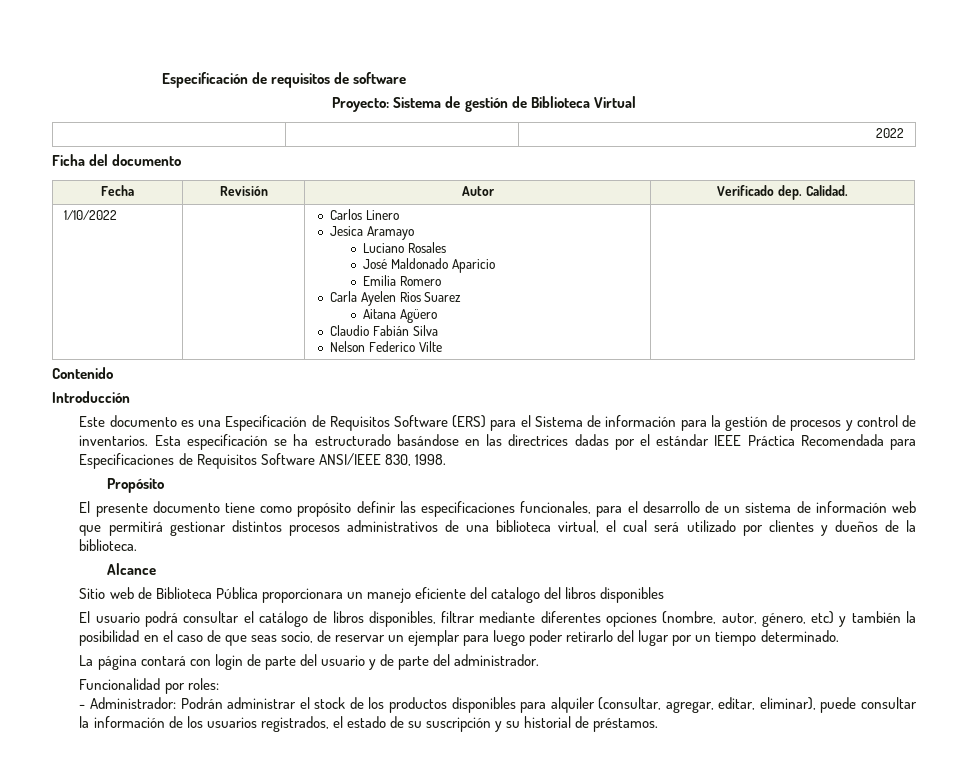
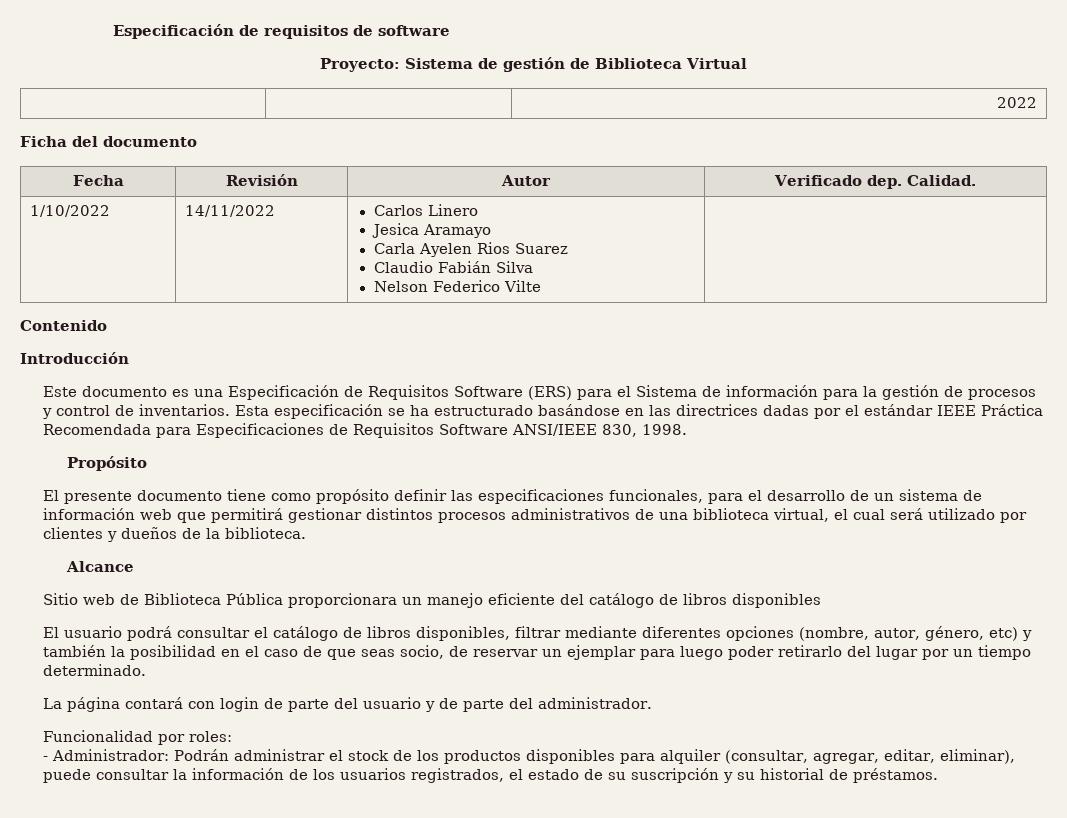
- 1/10/2022 | | Carlos Linero
+ 1/10/2022 | 14/11/2022 | Carlos Linero
  Jesica Aramayo
- Luciano Rosales
- José Maldonado Aparicio
- Emilia Romero
  Carla Ayelen Rios Suarez
- Aitana Agüero
- Sitio web de Biblioteca Pública proporcionara un manejo eficiente del catalogo del libros disponibles
+ Sitio web de Biblioteca Pública proporcionara un manejo eficiente del catálogo de libros disponibles

